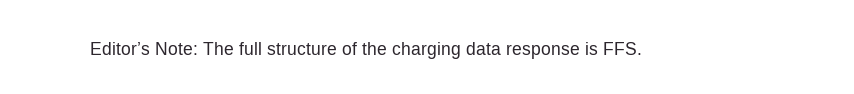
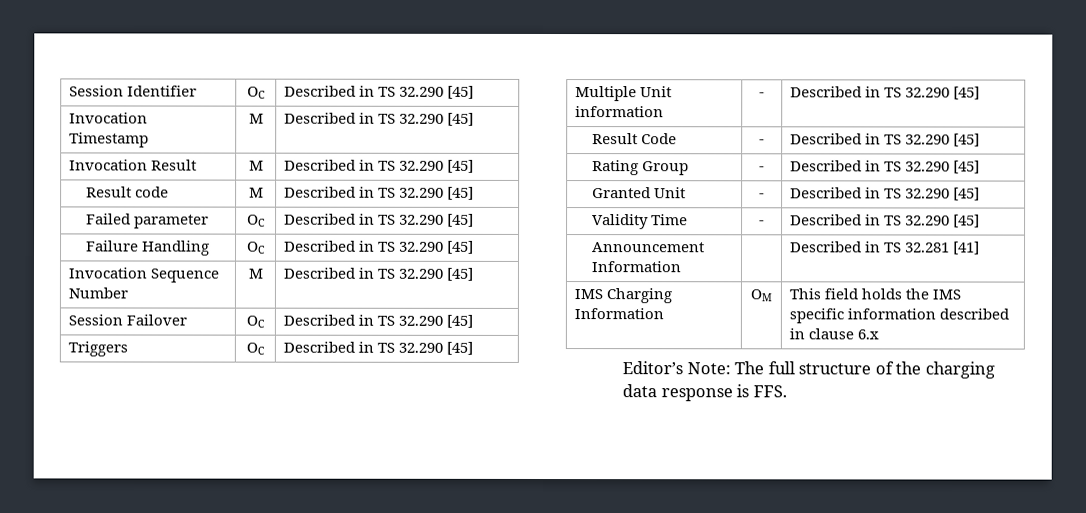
+ Session Identifier | OC | Described in TS 32.290 [45]
+ Invocation Timestamp | M | Described in TS 32.290 [45]
+ Invocation Result | M | Described in TS 32.290 [45]
+ Result code | M | Described in TS 32.290 [45]
+ Failed parameter | OC | Described in TS 32.290 [45]
+ Failure Handling | OC | Described in TS 32.290 [45]
+ Invocation Sequence Number | M | Described in TS 32.290 [45]
+ Session Failover | OC | Described in TS 32.290 [45]
+ Triggers | OC | Described in TS 32.290 [45]
+ Multiple Unit information | - | Described in TS 32.290 [45]
+ Result Code | - | Described in TS 32.290 [45]
+ Rating Group | - | Described in TS 32.290 [45]
+ Granted Unit | - | Described in TS 32.290 [45]
+ Validity Time | - | Described in TS 32.290 [45]
+ Announcement Information | | Described in TS 32.281 [41]
+ IMS Charging Information | OM | This field holds the IMS specific information described in clause 6.x

